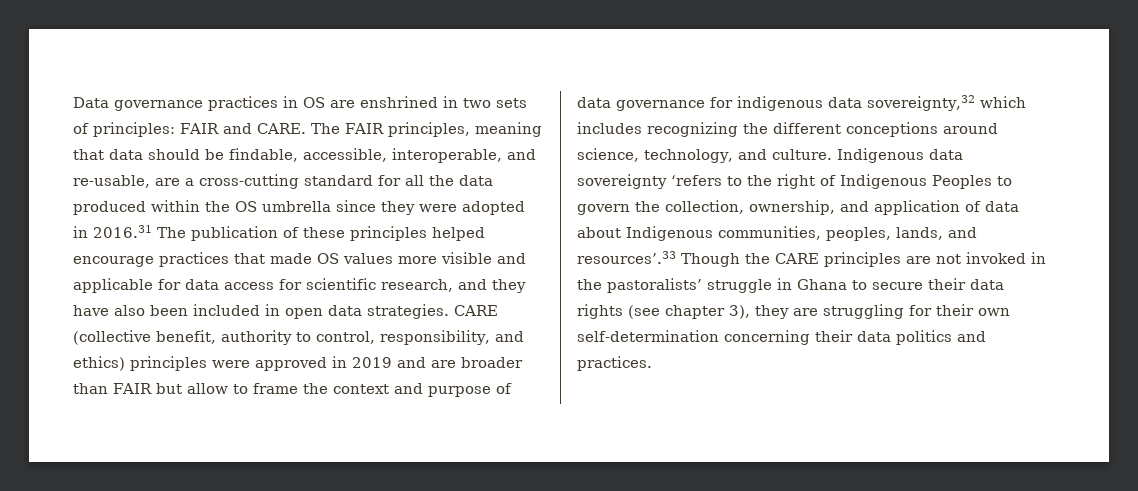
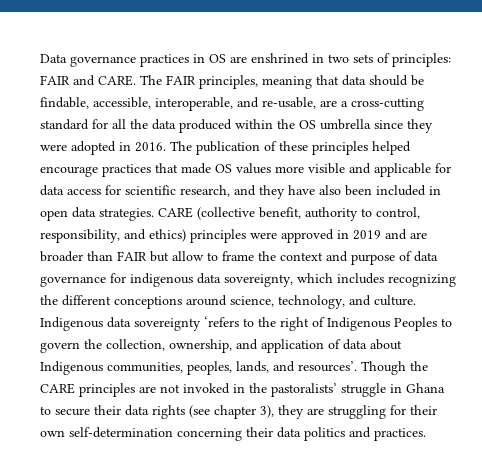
- The FAIR principles, meaning that data should be findable, accessible, interoperable, and re-usable, are a cross-cutting standard for all the data produced within the OS umbrella since they were adopted in 2016.31 The publication of these principles helped encourage practices that made OS values more visible and applicable for data access for scientific research, and they have also been included in open data strategies.
+ The FAIR principles, meaning that data should be findable, accessible, interoperable, and re-usable, are a cross-cutting standard for all the data produced within the OS umbrella since they were adopted in 2016. The publication of these principles helped encourage practices that made OS values more visible and applicable for data access for scientific research, and they have also been included in open data strategies.
- CARE (collective benefit, authority to control, responsibility, and ethics) principles were approved in 2019 and are broader than FAIR but allow to frame the context and purpose of data governance for indigenous data sovereignty,32 which includes recognizing the different conceptions around science, technology, and culture.
+ CARE (collective benefit, authority to control, responsibility, and ethics) principles were approved in 2019 and are broader than FAIR but allow to frame the context and purpose of data governance for indigenous data sovereignty, which includes recognizing the different conceptions around science, technology, and culture.
- Indigenous data sovereignty ‘refers to the right of Indigenous Peoples to govern the collection, ownership, and application of data about Indigenous communities, peoples, lands, and resources’.33 Though the CARE principles are not invoked in the pastoralists’ struggle in Ghana to secure their data rights (see chapter 3), they are struggling for their own self-determination concerning their data politics and practices.
+ Indigenous data sovereignty ‘refers to the right of Indigenous Peoples to govern the collection, ownership, and application of data about Indigenous communities, peoples, lands, and resources’. Though the CARE principles are not invoked in the pastoralists’ struggle in Ghana to secure their data rights (see chapter 3), they are struggling for their own self-determination concerning their data politics and practices.

